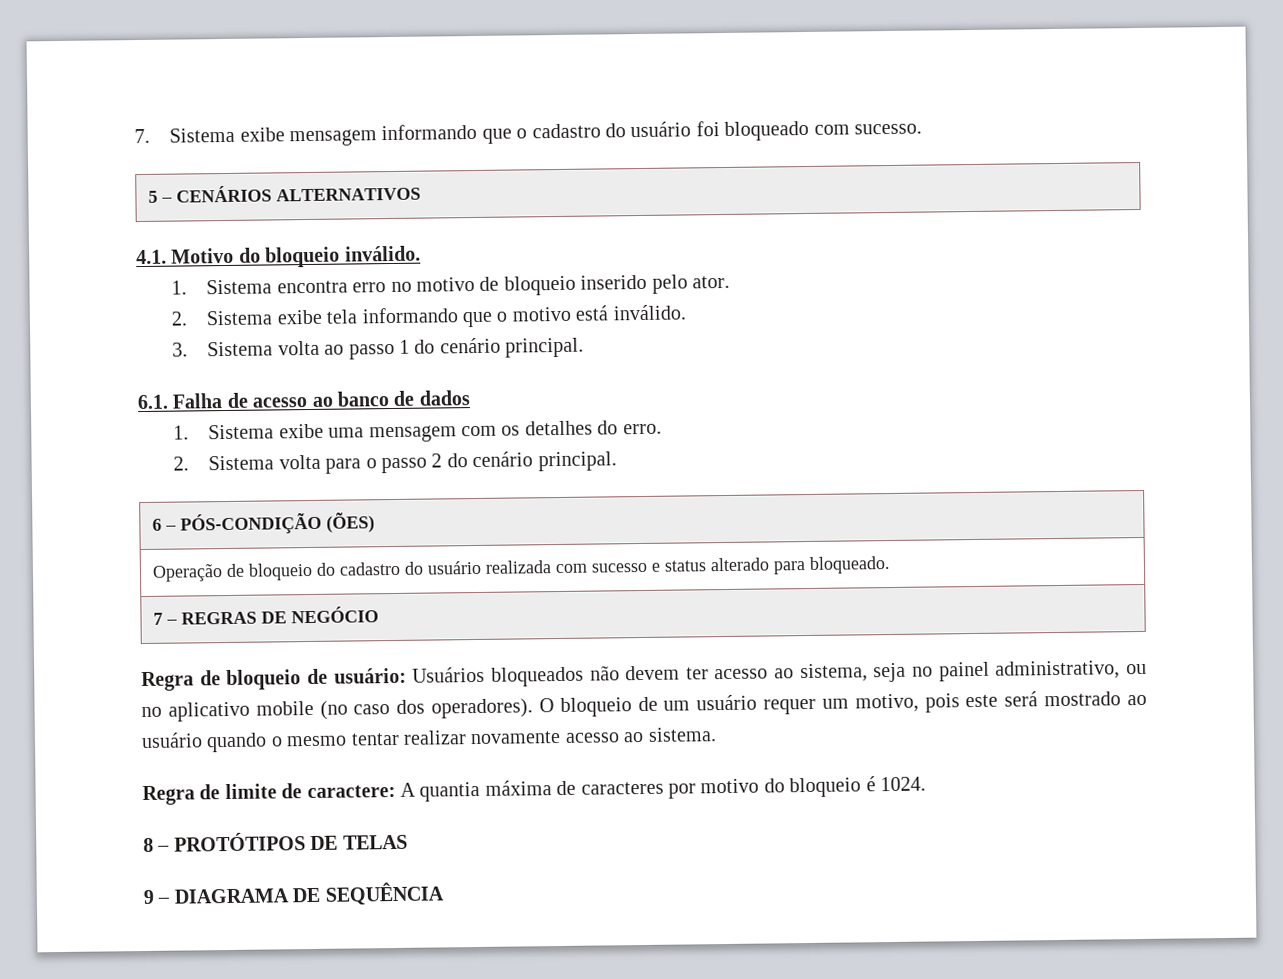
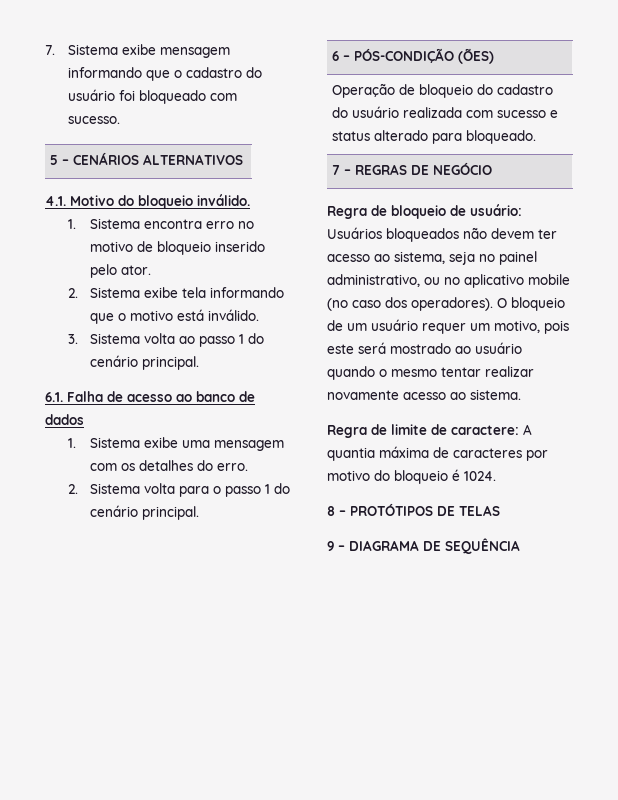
- 2. Sistema volta para o passo 2 do cenário principal.
+ 2. Sistema volta para o passo 1 do cenário principal.

